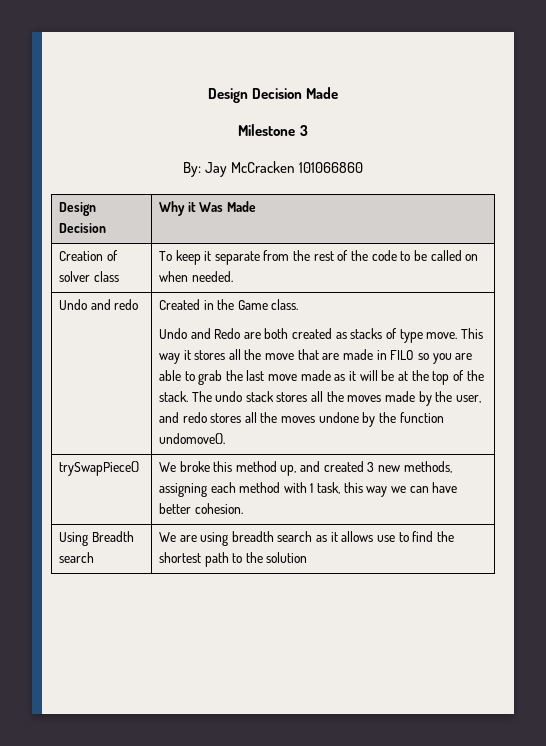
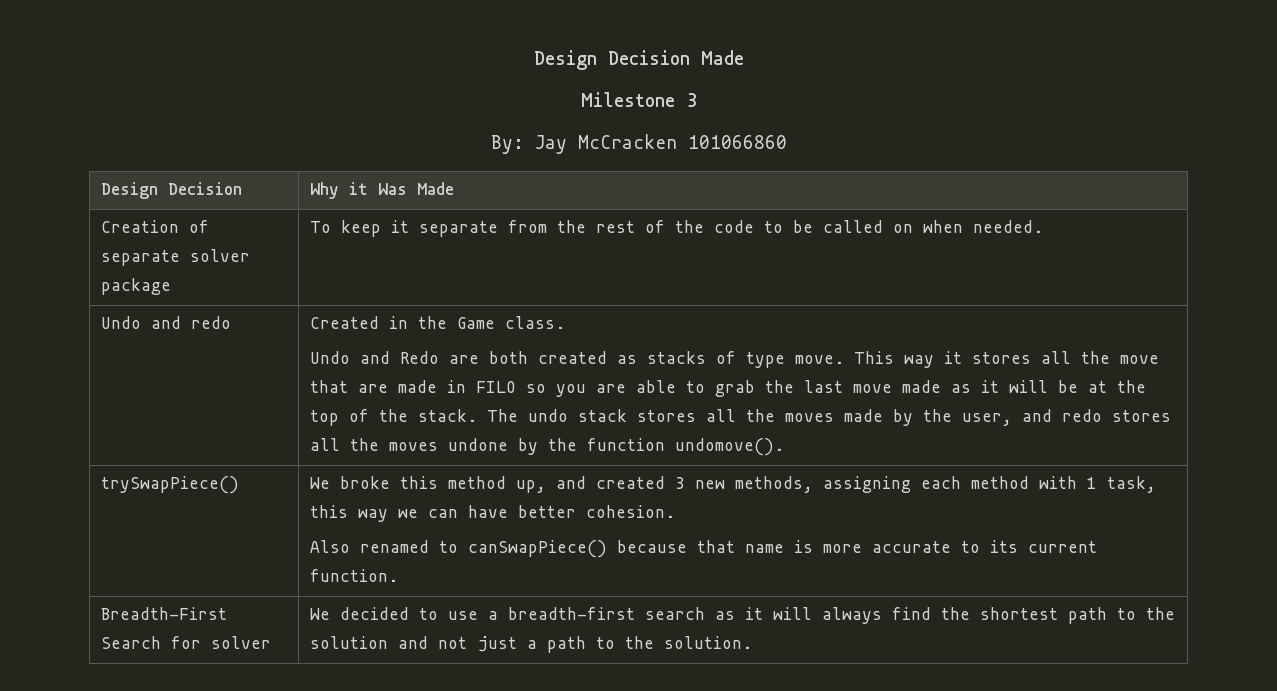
- Creation of solver class | To keep it separate from the rest of the code to be called on when needed.
+ Creation of separate solver package | To keep it separate from the rest of the code to be called on when needed.
  trySwapPiece() | We broke this method up, and created 3 new methods, assigning each method with 1 task, this way we can have better cohesion.
- Using Breadth search | We are using breadth search as it allows use to find the shortest path to the solution
+ Also renamed to canSwapPiece() because that name is more accurate to its current function.
+ Breadth-First Search for solver | We decided to use a breadth-first search as it will always find the shortest path to the solution and not just a path to the solution.

